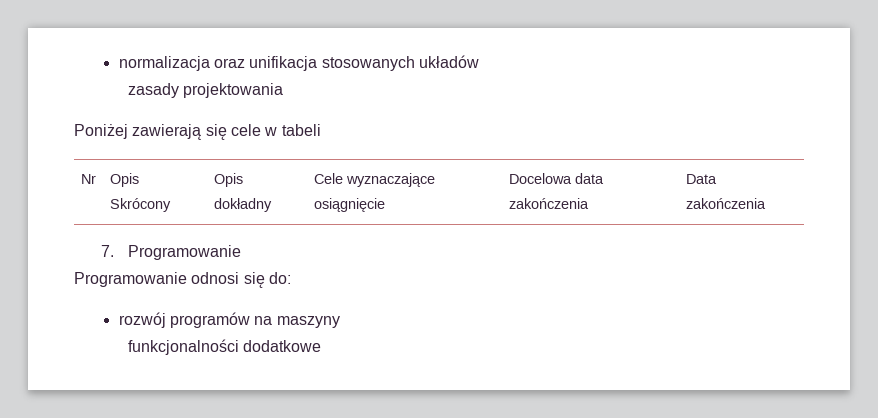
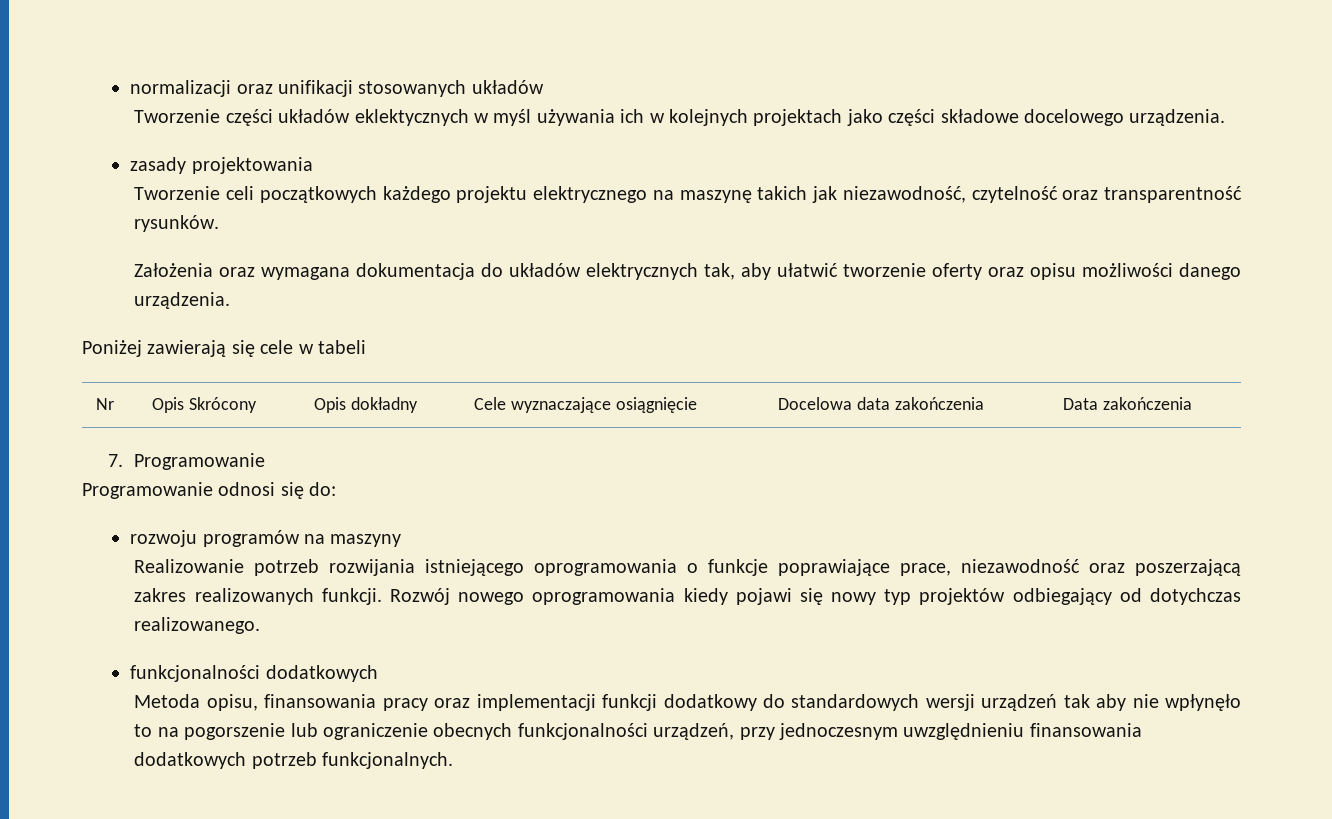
- normalizacja oraz unifikacja stosowanych układów
+ normalizacji oraz unifikacji stosowanych układów
+ Tworzenie części układów eklektycznych w myśl używania ich w kolejnych projektach jako części składowe docelowego urządzenia.
  zasady projektowania
+ Tworzenie celi początkowych każdego projektu elektrycznego na maszynę takich jak niezawodność, czytelność oraz transparentność rysunków.
+ Założenia oraz wymagana dokumentacja do układów elektrycznych tak, aby ułatwić tworzenie oferty oraz opisu możliwości danego urządzenia.
- rozwój programów na maszyny
+ rozwoju programów na maszyny
- funkcjonalności dodatkowe
+ Realizowanie potrzeb rozwijania istniejącego oprogramowania o funkcje poprawiające prace, niezawodność oraz poszerzającą zakres realizowanych funkcji. Rozwój nowego oprogramowania kiedy pojawi się nowy typ projektów odbiegający od dotychczas realizowanego.
+ funkcjonalności dodatkowych
+ Metoda opisu, finansowania pracy oraz implementacji funkcji dodatkowy do standardowych wersji urządzeń tak aby nie wpłynęło to na pogorszenie lub ograniczenie obecnych funkcjonalności urządzeń, przy jednoczesnym uwzględnieniu finansowania dodatkowych potrzeb funkcjonalnych.

